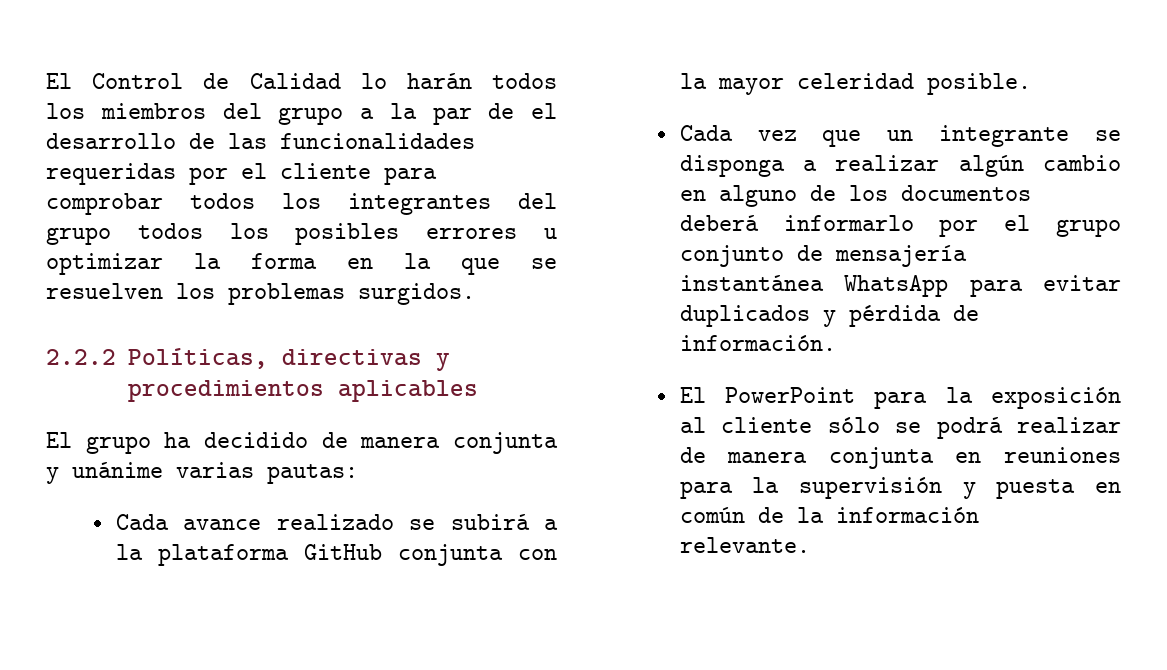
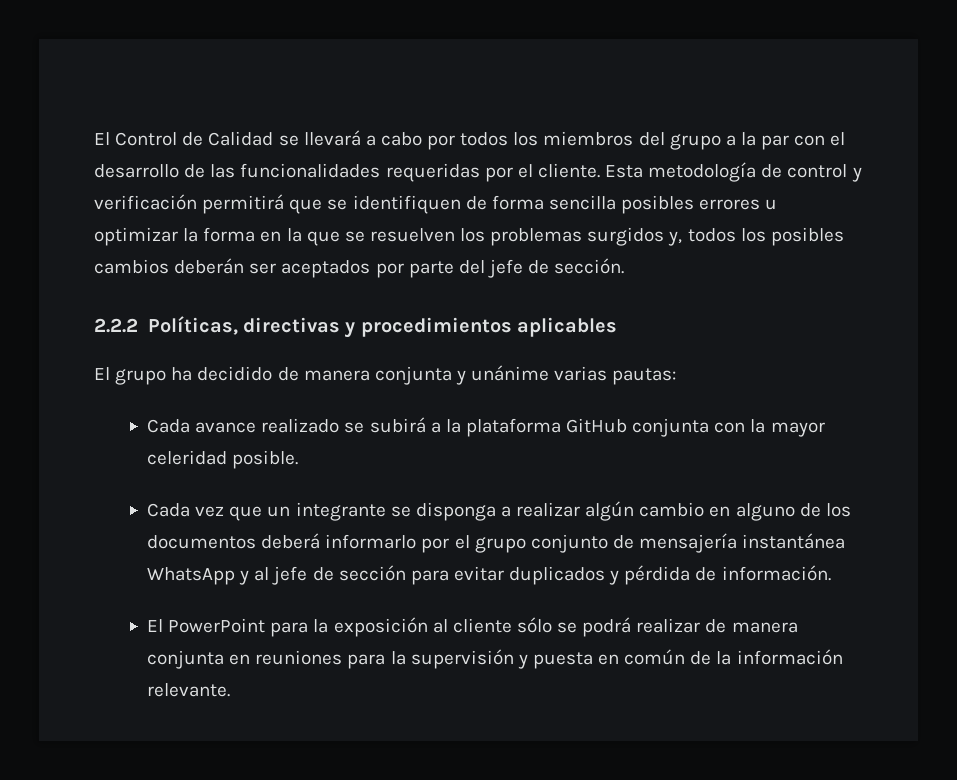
- El Control de Calidad lo harán todos los miembros del grupo a la par de el desarrollo de las funcionalidades requeridas por el cliente para comprobar todos los integrantes del grupo todos los posibles errores u optimizar la forma en la que se resuelven los problemas surgidos.
+ El Control de Calidad se llevará a cabo por todos los miembros del grupo a la par con el desarrollo de las funcionalidades requeridas por el cliente. Esta metodología de control y verificación permitirá que se identifiquen de forma sencilla posibles errores u optimizar la forma en la que se resuelven los problemas surgidos y, todos los posibles cambios deberán ser aceptados por parte del jefe de sección.
- Cada vez que un integrante se disponga a realizar algún cambio en alguno de los documentos deberá informarlo por el grupo conjunto de mensajería instantánea WhatsApp para evitar duplicados y pérdida de información.
+ Cada vez que un integrante se disponga a realizar algún cambio en alguno de los documentos deberá informarlo por el grupo conjunto de mensajería instantánea WhatsApp y al jefe de sección para evitar duplicados y pérdida de información.

